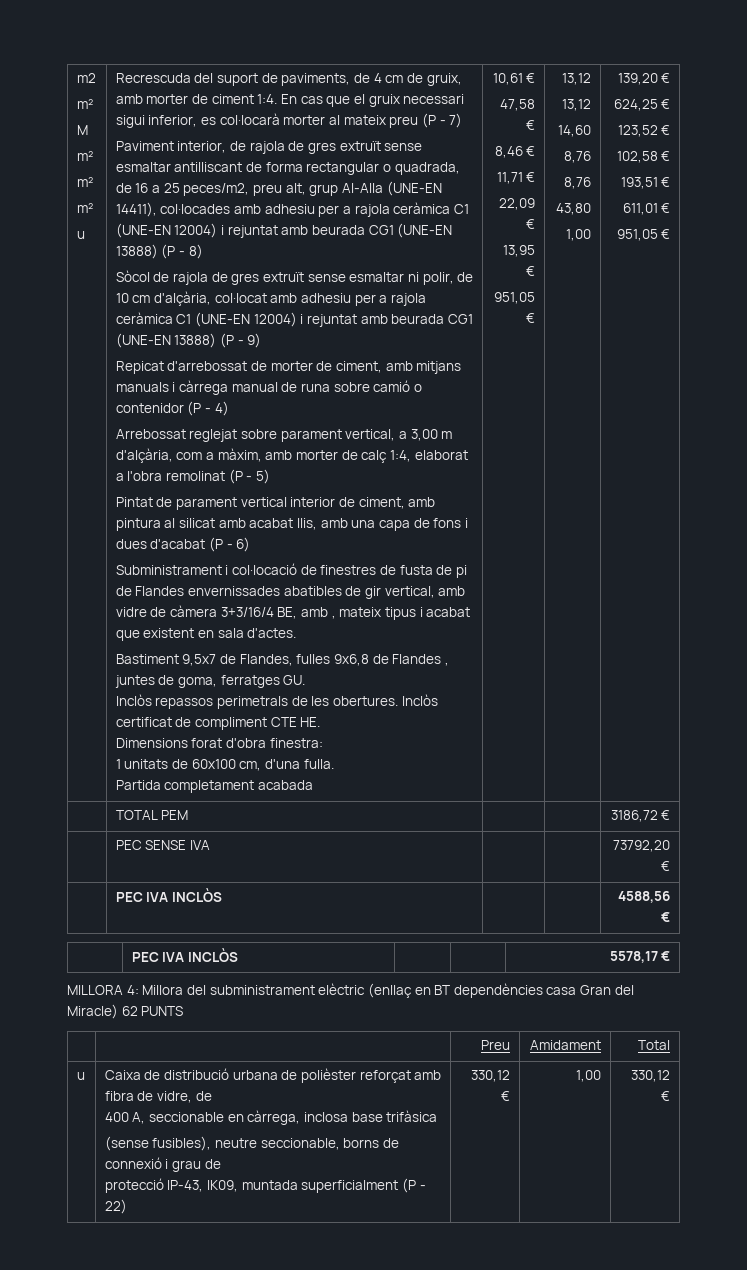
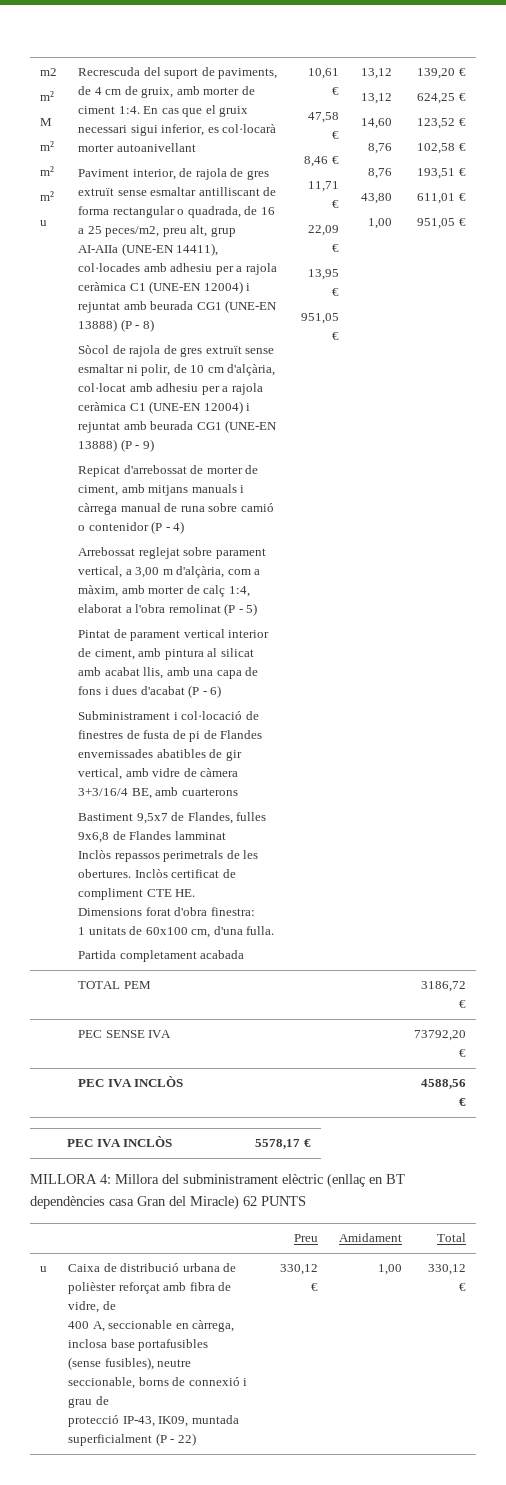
- En cas que el gruix necessari sigui inferior, es col·locarà morter al mateix preu (P - 7)
+ En cas que el gruix necessari sigui inferior, es col·locarà morter autoanivellant
- Subministrament i col·locació de finestres de fusta de pi de Flandes envernissades abatibles de gir vertical, amb vidre de càmera 3+3/16/4 BE, amb , mateix tipus i acabat que existent en sala d'actes.
+ Subministrament i col·locació de finestres de fusta de pi de Flandes envernissades abatibles de gir vertical, amb vidre de càmera 3+3/16/4 BE, amb cuarterons
- Bastiment 9,5x7 de Flandes, fulles 9x6,8 de Flandes , juntes de goma, ferratges GU.
+ Bastiment 9,5x7 de Flandes, fulles 9x6,8 de Flandes lamminat
- 400 A, seccionable en càrrega, inclosa base trifàsica
+ 400 A, seccionable en càrrega, inclosa base portafusibles

